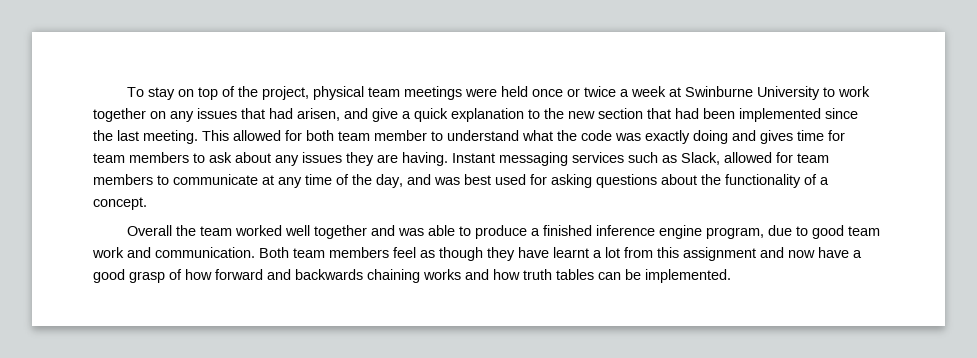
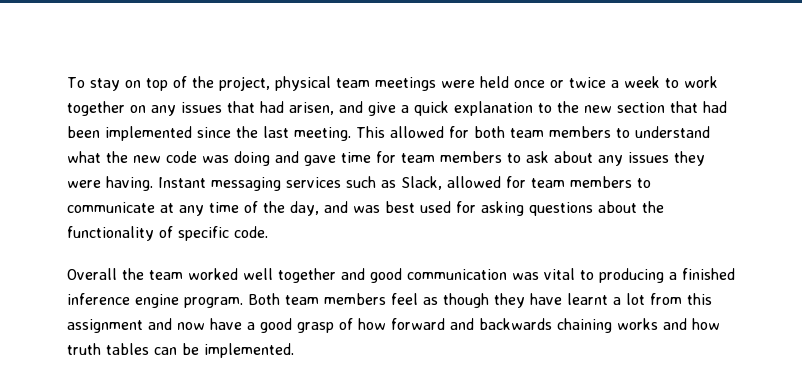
- To stay on top of the project, physical team meetings were held once or twice a week at Swinburne University to work together on any issues that had arisen, and give a quick explanation to the new section that had been implemented since the last meeting.
+ To stay on top of the project, physical team meetings were held once or twice a week to work together on any issues that had arisen, and give a quick explanation to the new section that had been implemented since the last meeting.
- This allowed for both team member to understand what the code was exactly doing and gives time for team members to ask about any issues they are having.
+ This allowed for both team members to understand what the new code was doing and gave time for team members to ask about any issues they were having.
- Instant messaging services such as Slack, allowed for team members to communicate at any time of the day, and was best used for asking questions about the functionality of a concept.
+ Instant messaging services such as Slack, allowed for team members to communicate at any time of the day, and was best used for asking questions about the functionality of specific code.
- Overall the team worked well together and was able to produce a finished inference engine program, due to good team work and communication.
+ Overall the team worked well together and good communication was vital to producing a finished inference engine program.

